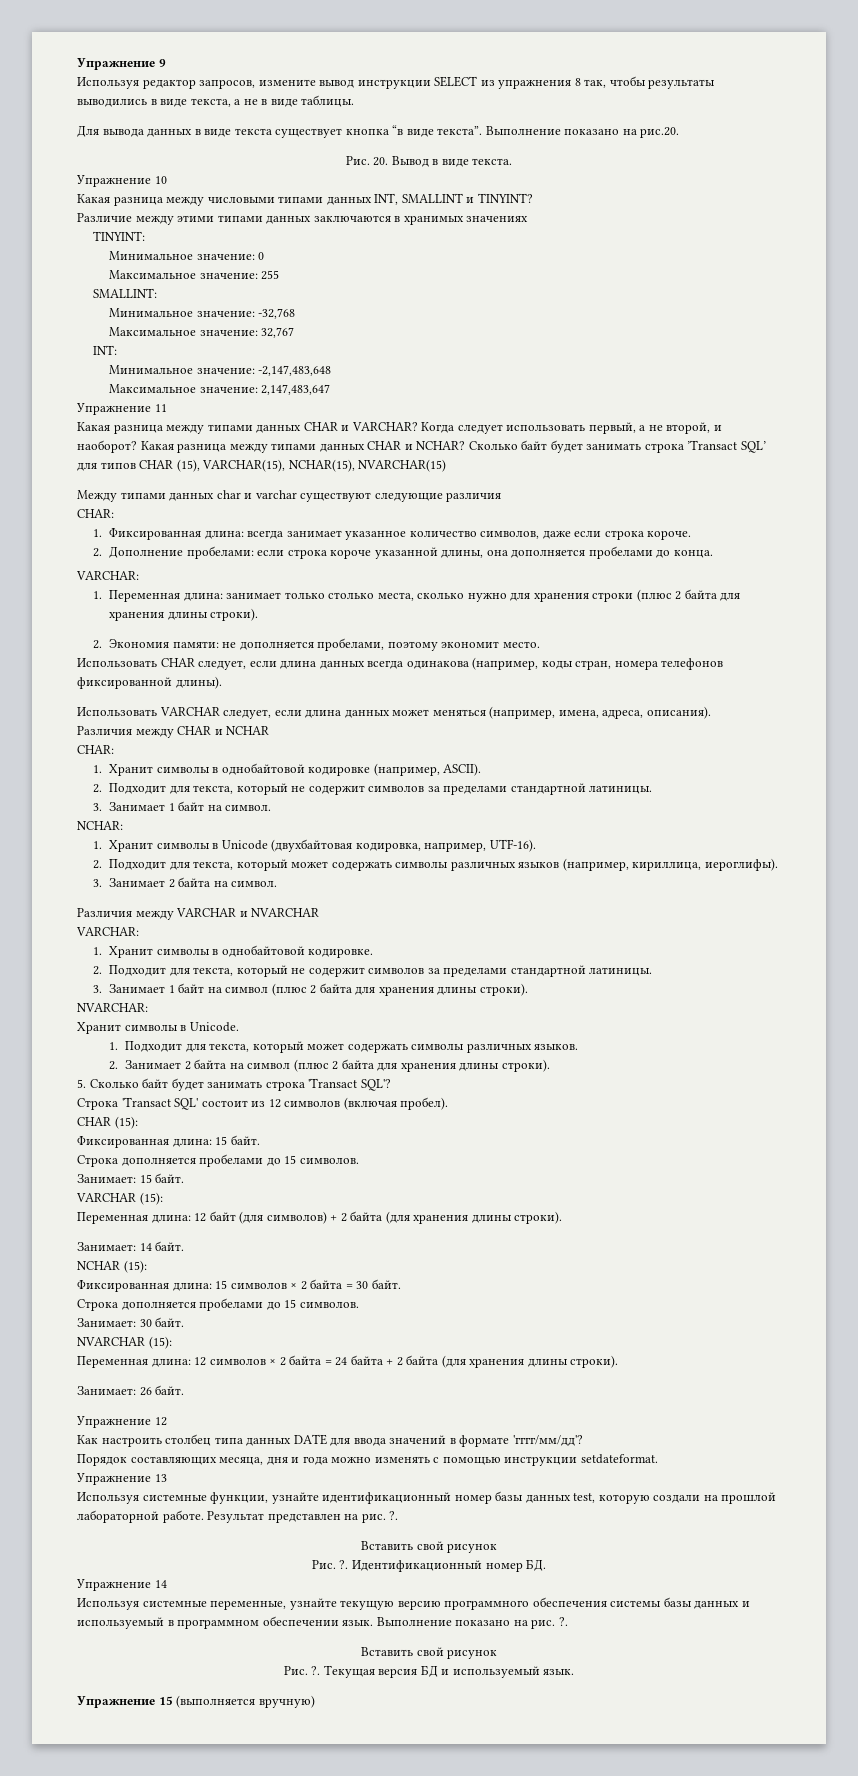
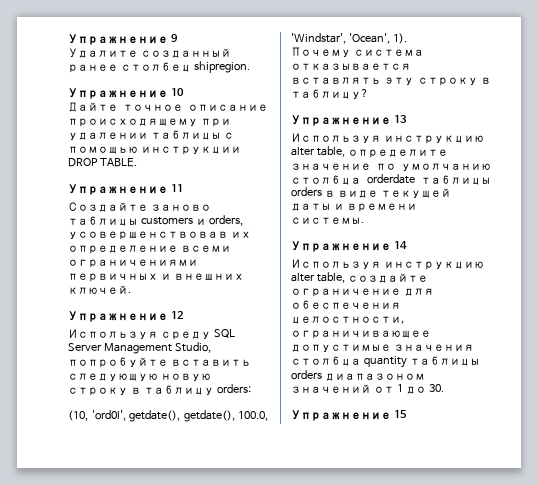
- Используя редактор запросов, измените вывод инструкции SELECT из упражнения 8 так, чтобы результаты выводились в виде текста, а не в виде таблицы.
- Для вывода данных в виде текста существует кнопка “в виде текста”. Выполнение показано на рис.20.
- Рис. 20. Вывод в виде текста.
+ Удалите созданный ранее столбец shipregion.
  Упражнение 10
- Какая разница между числовыми типами данных INT, SMALLINT и TINYINT?
- Различие между этими типами данных заключаются в хранимых значениях
- TINYINT:
- Минимальное значение: 0
- Максимальное значение: 255
- SMALLINT:
- Минимальное значение: -32,768
- Максимальное значение: 32,767
- INT:
- Минимальное значение: -2,147,483,648
- Максимальное значение: 2,147,483,647
+ Дайте точное описание происходящему при удалении таблицы с помощью инструкции DROP TABLE.
  Упражнение 11
- Какая разница между типами данных CHAR и VARCHAR? Когда следует использовать первый, а не второй, и наоборот? Какая разница между типами данных CHAR и NCHAR? Сколько байт будет занимать строка ’Transact SQL’ для типов CHAR (15), VARCHAR(15), NCHAR(15), NVARCHAR(15)
- Между типами данных char и varchar существуют следующие различия
- CHAR:
- 1. Фиксированная длина: всегда занимает указанное количество символов, даже если строка короче.
- 2. Дополнение пробелами: если строка короче указанной длины, она дополняется пробелами до конца.
- VARCHAR:
- 1. Переменная длина: занимает только столько места, сколько нужно для хранения строки (плюс 2 байта для хранения длины строки).
- 2. Экономия памяти: не дополняется пробелами, поэтому экономит место.
- Использовать CHAR следует, если длина данных всегда одинакова (например, коды стран, номера телефонов фиксированной длины).
- Использовать VARCHAR следует, если длина данных может меняться (например, имена, адреса, описания).
- Различия между CHAR и NCHAR
- CHAR:
- 1. Хранит символы в однобайтовой кодировке (например, ASCII).
- 2. Подходит для текста, который не содержит символов за пределами стандартной латиницы.
- 3. Занимает 1 байт на символ.
- NCHAR:
- 1. Хранит символы в Unicode (двухбайтовая кодировка, например, UTF-16).
- 2. Подходит для текста, который может содержать символы различных языков (например, кириллица, иероглифы).
- 3. Занимает 2 байта на символ.
- Различия между VARCHAR и NVARCHAR
- VARCHAR:
- 1. Хранит символы в однобайтовой кодировке.
- 2. Подходит для текста, который не содержит символов за пределами стандартной латиницы.
- 3. Занимает 1 байт на символ (плюс 2 байта для хранения длины строки).
- NVARCHAR:
- Хранит символы в Unicode.
- 1. Подходит для текста, который может содержать символы различных языков.
- 2. Занимает 2 байта на символ (плюс 2 байта для хранения длины строки).
- 5. Сколько байт будет занимать строка 'Transact SQL'?
- Строка 'Transact SQL' состоит из 12 символов (включая пробел).
- CHAR (15):
- Фиксированная длина: 15 байт.
- Строка дополняется пробелами до 15 символов.
- Занимает: 15 байт.
- VARCHAR (15):
- Переменная длина: 12 байт (для символов) + 2 байта (для хранения длины строки).
- Занимает: 14 байт.
- NCHAR (15):
- Фиксированная длина: 15 символов × 2 байта = 30 байт.
- Строка дополняется пробелами до 15 символов.
- Занимает: 30 байт.
- NVARCHAR (15):
- Переменная длина: 12 символов × 2 байта = 24 байта + 2 байта (для хранения длины строки).
- Занимает: 26 байт.
+ Создайте заново таблицы customers и orders, усовершенствовав их определение всеми ограничениями первичных и внешних ключей.
  Упражнение 12
- Как настроить столбец типа данных DATE для ввода значений в формате 'гггг/мм/дд'?
- Порядок составляющих месяца, дня и года можно изменять с помощью инструкции setdateformat.
+ Используя среду SQL Server Management Studio, попробуйте вставить следующую новую строку в таблицу orders:
+ (10, 'ord0l', getdate(), getdate(), 100.0, 'Windstar', 'Ocean', 1).
+ Почему система отказывается вставлять эту строку в таблицу?
  Упражнение 13
- Используя системные функции, узнайте идентификационный номер базы данных test, которую создали на прошлой лабораторной работе. Результат представлен на рис. ?.
- Вставить свой рисунок
- Рис. ?. Идентификационный номер БД.
+ Используя инструкцию alter table, определите значение по умолчанию столбца orderdate таблицы orders в виде текущей даты и времени системы.
  Упражнение 14
- Используя системные переменные, узнайте текущую версию программного обеспечения системы базы данных и используемый в программном обеспечении язык. Выполнение показано на рис. ?.
- Вставить свой рисунок
- Рис. ?. Текущая версия БД и используемый язык.
+ Используя инструкцию alter table, создайте ограничение для обеспечения целостности, ограничивающее допустимые значения столбца quantity таблицы orders диапазоном значений от 1 до 30.
- Упражнение 15 (выполняется вручную)
+ Упражнение 15

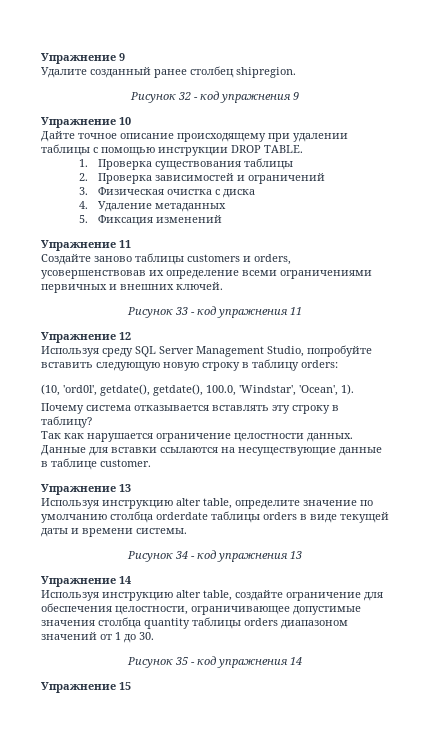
+ Рисунок 32 - код упражнения 9
+ 1. Проверка существования таблицы
+ 2. Проверка зависимостей и ограничений
+ 3. Физическая очистка с диска
+ 4. Удаление метаданных
+ 5. Фиксация изменений
+ Рисунок 33 - код упражнения 11
+ Так как нарушается ограничение целостности данных. Данные для вставки ссылаются на несуществующие данные в таблице customer.
+ Рисунок 34 - код упражнения 13
+ Рисунок 35 - код упражнения 14

